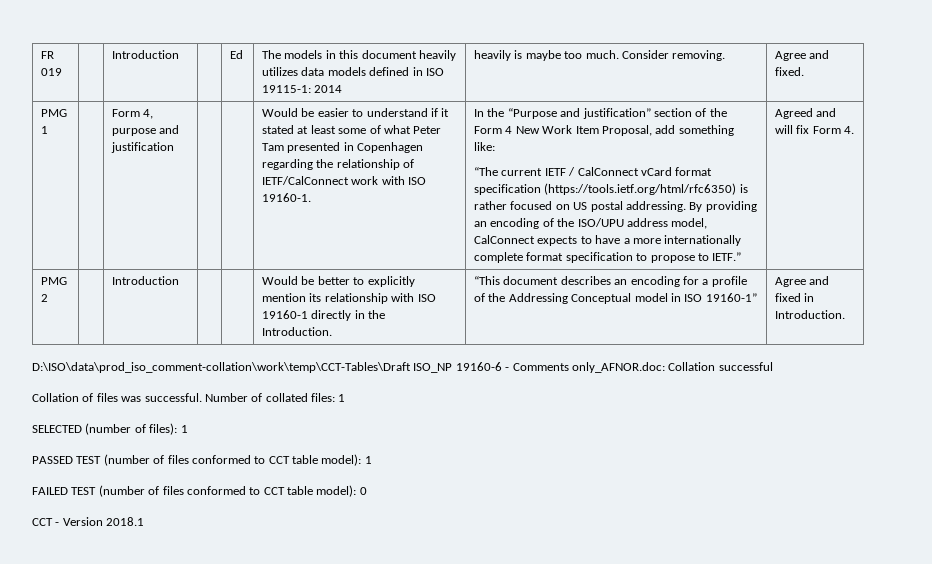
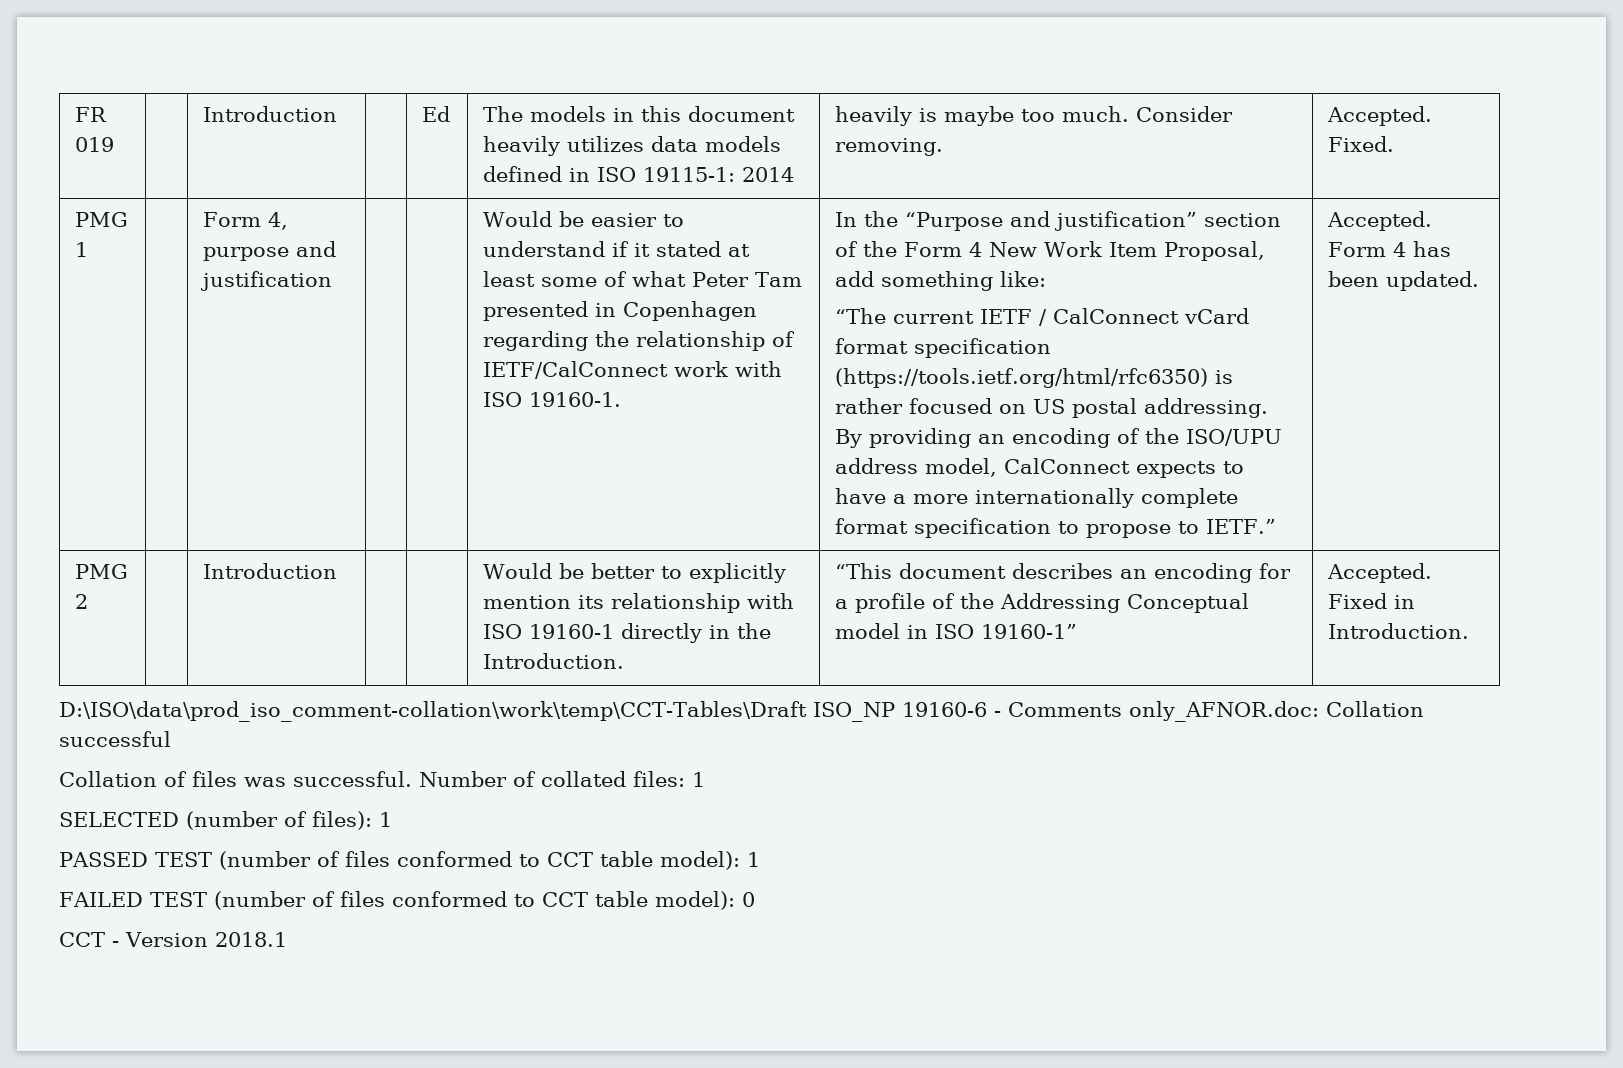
- FR 019 | | Introduction | | Ed | The models in this document heavily utilizes data models defined in ISO 19115-1: 2014 | heavily is maybe too much. Consider removing. | Agree and fixed.
+ FR 019 | | Introduction | | Ed | The models in this document heavily utilizes data models defined in ISO 19115-1: 2014 | heavily is maybe too much. Consider removing. | Accepted. Fixed.
- Agreed and will fix Form 4.
+ Accepted. Form 4 has been updated.
- PMG 2 | | Introduction | | | Would be better to explicitly mention its relationship with ISO 19160-1 directly in the Introduction. | “This document describes an encoding for a profile of the Addressing Conceptual model in ISO 19160-1” | Agree and fixed in Introduction.
+ PMG 2 | | Introduction | | | Would be better to explicitly mention its relationship with ISO 19160-1 directly in the Introduction. | “This document describes an encoding for a profile of the Addressing Conceptual model in ISO 19160-1” | Accepted. Fixed in Introduction.

